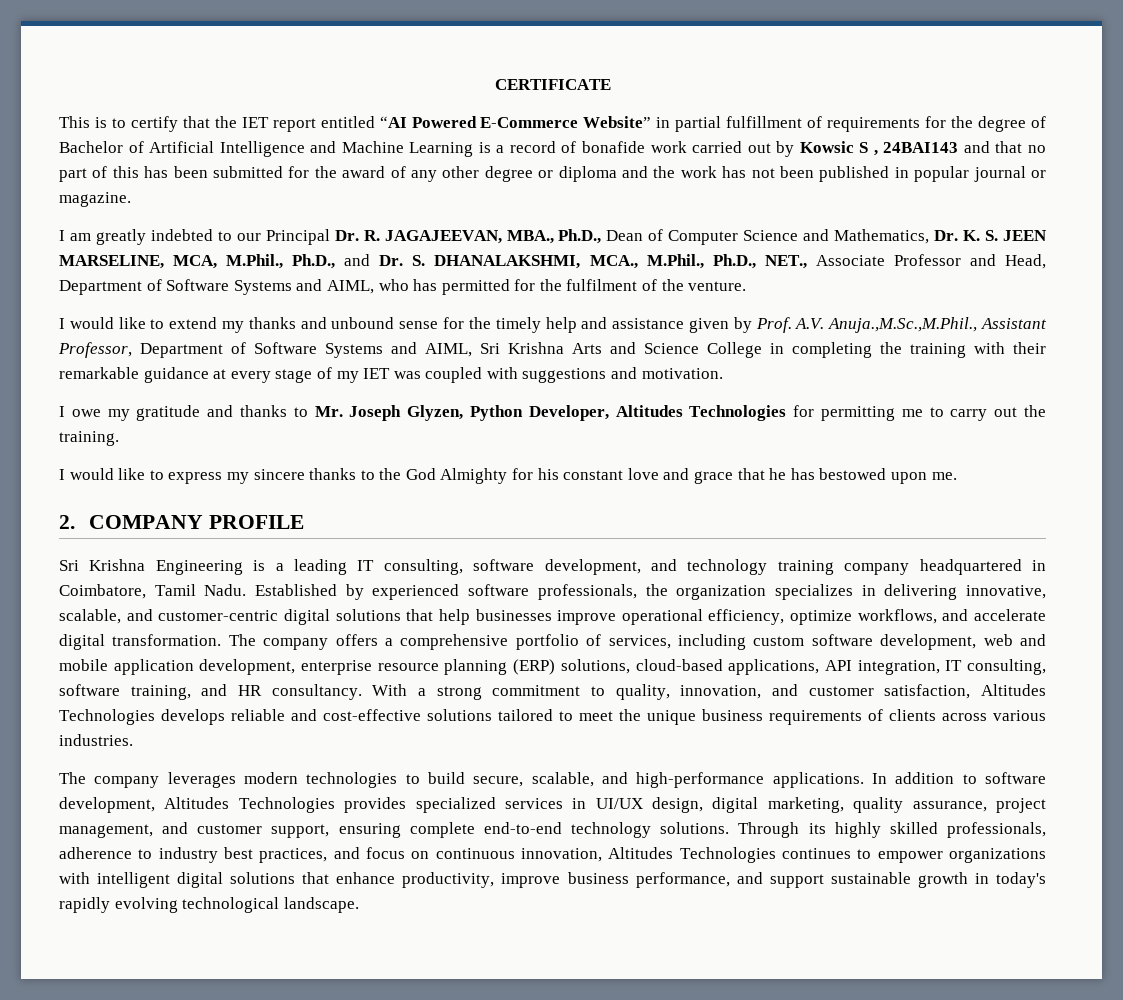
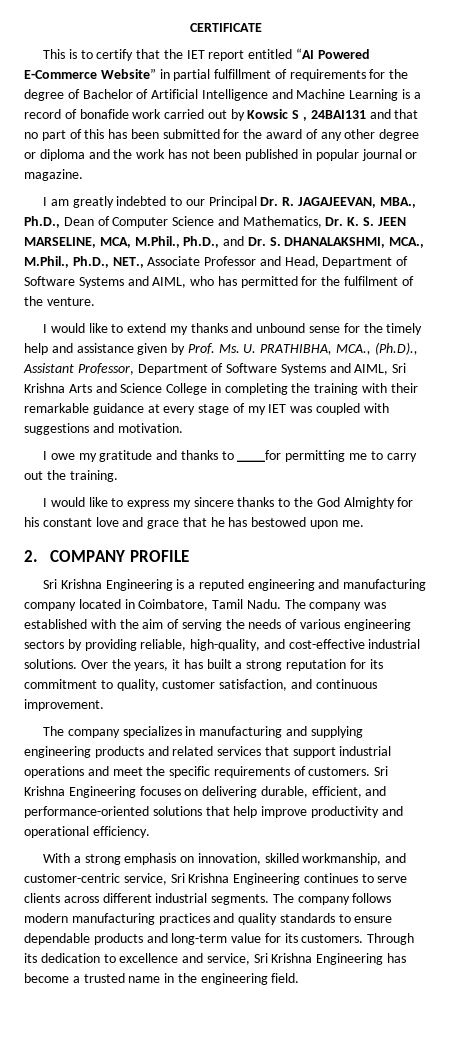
- This is to certify that the IET report entitled “AI Powered E-Commerce Website” in partial fulfillment of requirements for the degree of Bachelor of Artificial Intelligence and Machine Learning is a record of bonafide work carried out by Kowsic S , 24BAI143 and that no part of this has been submitted for the award of any other degree or diploma and the work has not been published in popular journal or magazine.
+ This is to certify that the IET report entitled “AI Powered E-Commerce Website” in partial fulfillment of requirements for the degree of Bachelor of Artificial Intelligence and Machine Learning is a record of bonafide work carried out by Kowsic S , 24BAI131 and that no part of this has been submitted for the award of any other degree or diploma and the work has not been published in popular journal or magazine.
- I would like to extend my thanks and unbound sense for the timely help and assistance given by Prof. A.V. Anuja.,M.Sc.,M.Phil., Assistant Professor, Department of Software Systems and AIML, Sri Krishna Arts and Science College in completing the training with their remarkable guidance at every stage of my IET was coupled with suggestions and motivation.
+ I would like to extend my thanks and unbound sense for the timely help and assistance given by Prof. Ms. U. PRATHIBHA, MCA., (Ph.D)., Assistant Professor, Department of Software Systems and AIML, Sri Krishna Arts and Science College in completing the training with their remarkable guidance at every stage of my IET was coupled with suggestions and motivation.
- I owe my gratitude and thanks to Mr. Joseph Glyzen, Python Developer, Altitudes Technologies for permitting me to carry out the training.
+ I owe my gratitude and thanks to ____for permitting me to carry out the training.
- Sri Krishna Engineering is a leading IT consulting, software development, and technology training company headquartered in Coimbatore, Tamil Nadu. Established by experienced software professionals, the organization specializes in delivering innovative, scalable, and customer-centric digital solutions that help businesses improve operational efficiency, optimize workflows, and accelerate digital transformation. The company offers a comprehensive portfolio of services, including custom software development, web and mobile application development, enterprise resource planning (ERP) solutions, cloud-based applications, API integration, IT consulting, software training, and HR consultancy. With a strong commitment to quality, innovation, and customer satisfaction, Altitudes Technologies develops reliable and cost-effective solutions tailored to meet the unique business requirements of clients across various industries.
- The company leverages modern technologies to build secure, scalable, and high-performance applications. In addition to software development, Altitudes Technologies provides specialized services in UI/UX design, digital marketing, quality assurance, project management, and customer support, ensuring complete end-to-end technology solutions. Through its highly skilled professionals, adherence to industry best practices, and focus on continuous innovation, Altitudes Technologies continues to empower organizations with intelligent digital solutions that enhance productivity, improve business performance, and support sustainable growth in today's rapidly evolving technological landscape.
+ Sri Krishna Engineering is a reputed engineering and manufacturing company located in Coimbatore, Tamil Nadu. The company was established with the aim of serving the needs of various engineering sectors by providing reliable, high-quality, and cost-effective industrial solutions. Over the years, it has built a strong reputation for its commitment to quality, customer satisfaction, and continuous improvement.
+ The company specializes in manufacturing and supplying engineering products and related services that support industrial operations and meet the specific requirements of customers. Sri Krishna Engineering focuses on delivering durable, efficient, and performance-oriented solutions that help improve productivity and operational efficiency.
+ With a strong emphasis on innovation, skilled workmanship, and customer-centric service, Sri Krishna Engineering continues to serve clients across different industrial segments. The company follows modern manufacturing practices and quality standards to ensure dependable products and long-term value for its customers. Through its dedication to excellence and service, Sri Krishna Engineering has become a trusted name in the engineering field.

